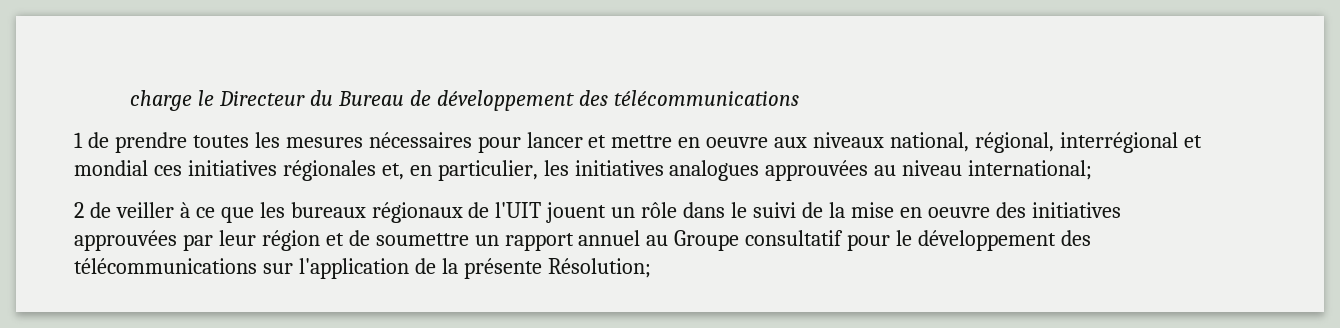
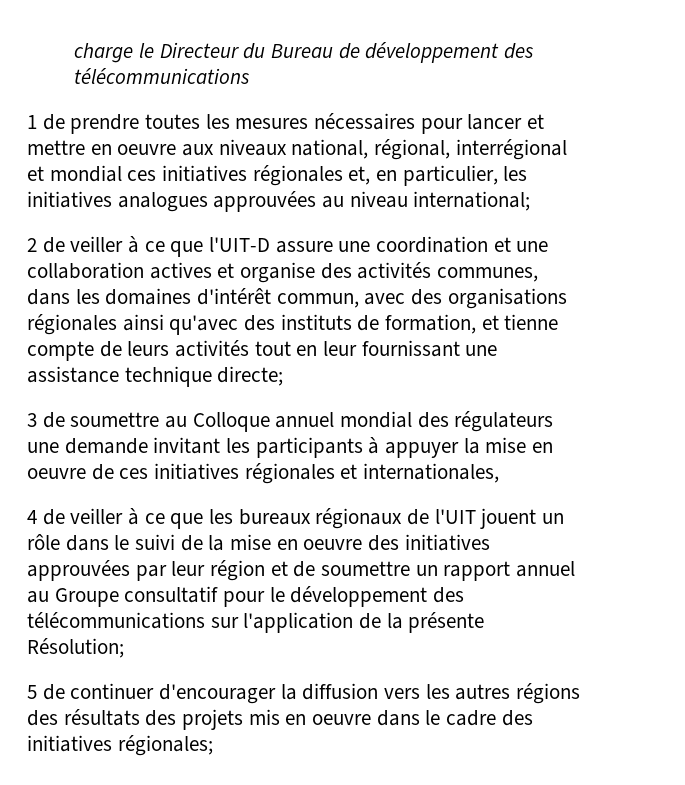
- 2 de veiller à ce que les bureaux régionaux de l'UIT jouent un rôle dans le suivi de la mise en oeuvre des initiatives approuvées par leur région et de soumettre un rapport annuel au Groupe consultatif pour le développement des télécommunications sur l'application de la présente Résolution;
+ 2 de veiller à ce que l'UIT-D assure une coordination et une collaboration actives et organise des activités communes, dans les domaines d'intérêt commun, avec des organisations régionales ainsi qu'avec des instituts de formation, et tienne compte de leurs activités tout en leur fournissant une assistance technique directe;
+ 3 de soumettre au Colloque annuel mondial des régulateurs une demande invitant les participants à appuyer la mise en oeuvre de ces initiatives régionales et internationales,
+ 4 de veiller à ce que les bureaux régionaux de l'UIT jouent un rôle dans le suivi de la mise en oeuvre des initiatives approuvées par leur région et de soumettre un rapport annuel au Groupe consultatif pour le développement des télécommunications sur l'application de la présente Résolution;
+ 5 de continuer d'encourager la diffusion vers les autres régions des résultats des projets mis en oeuvre dans le cadre des initiatives régionales;

